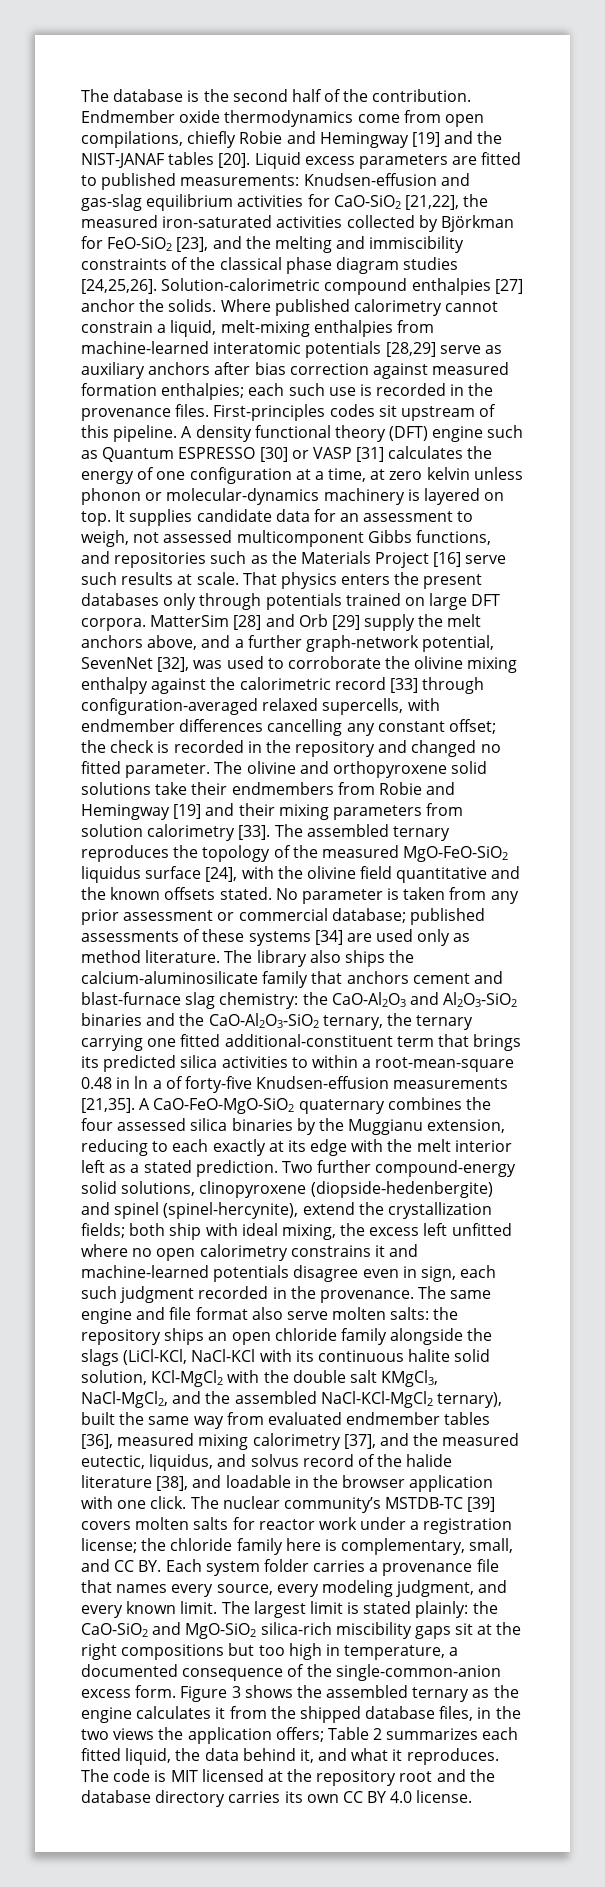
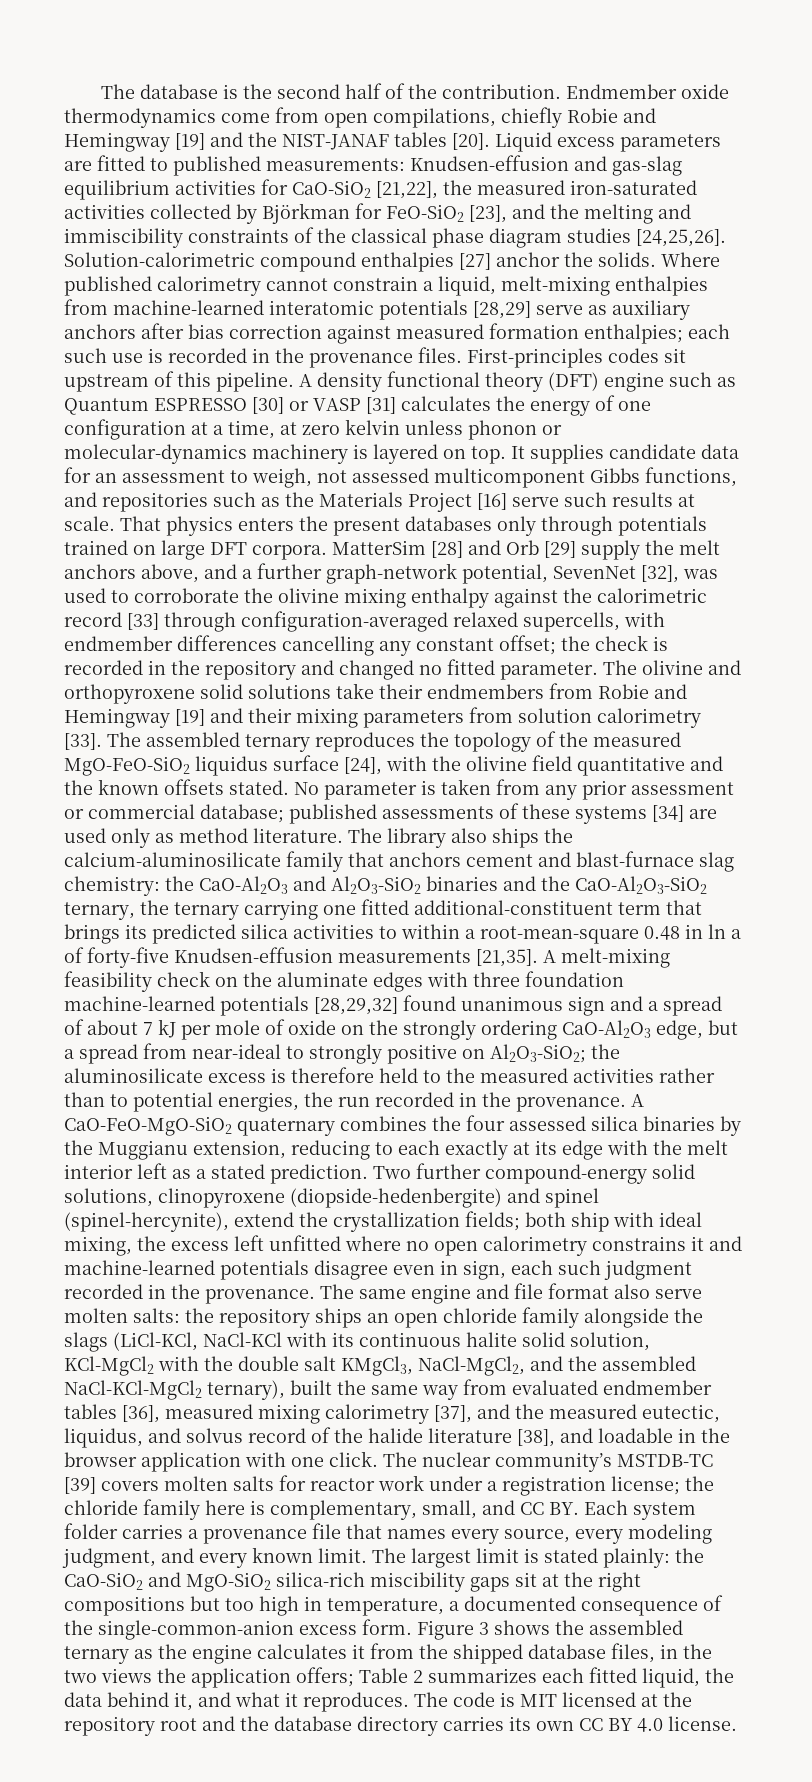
- A CaO-FeO-MgO-SiO2 quaternary combines the four assessed silica binaries by the Muggianu extension, reducing to each exactly at its edge with the melt interior left as a stated prediction.
+ A melt-mixing feasibility check on the aluminate edges with three foundation machine-learned potentials [28,29,32] found unanimous sign and a spread of about 7 kJ per mole of oxide on the strongly ordering CaO-Al2O3 edge, but a spread from near-ideal to strongly positive on Al2O3-SiO2; the aluminosilicate excess is therefore held to the measured activities rather than to potential energies, the run recorded in the provenance. A CaO-FeO-MgO-SiO2 quaternary combines the four assessed silica binaries by the Muggianu extension, reducing to each exactly at its edge with the melt interior left as a stated prediction.

